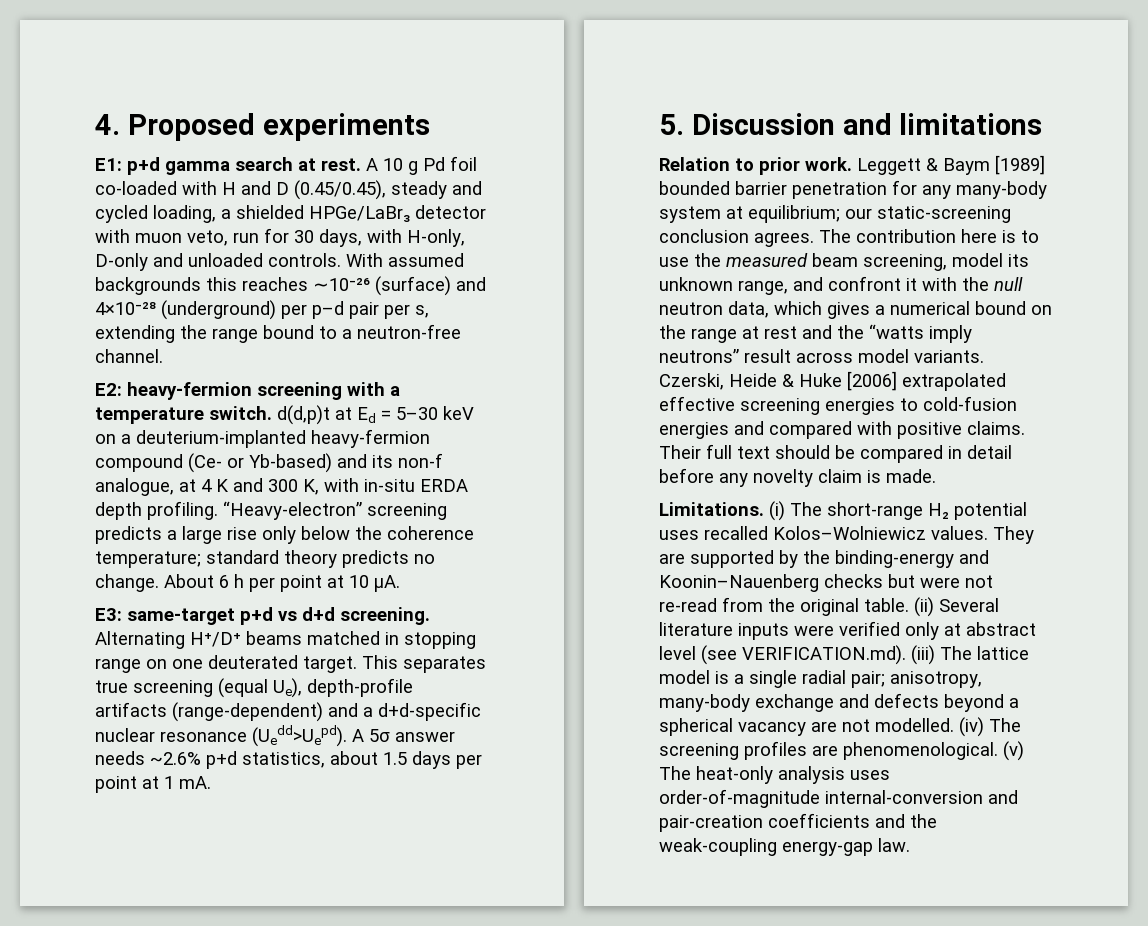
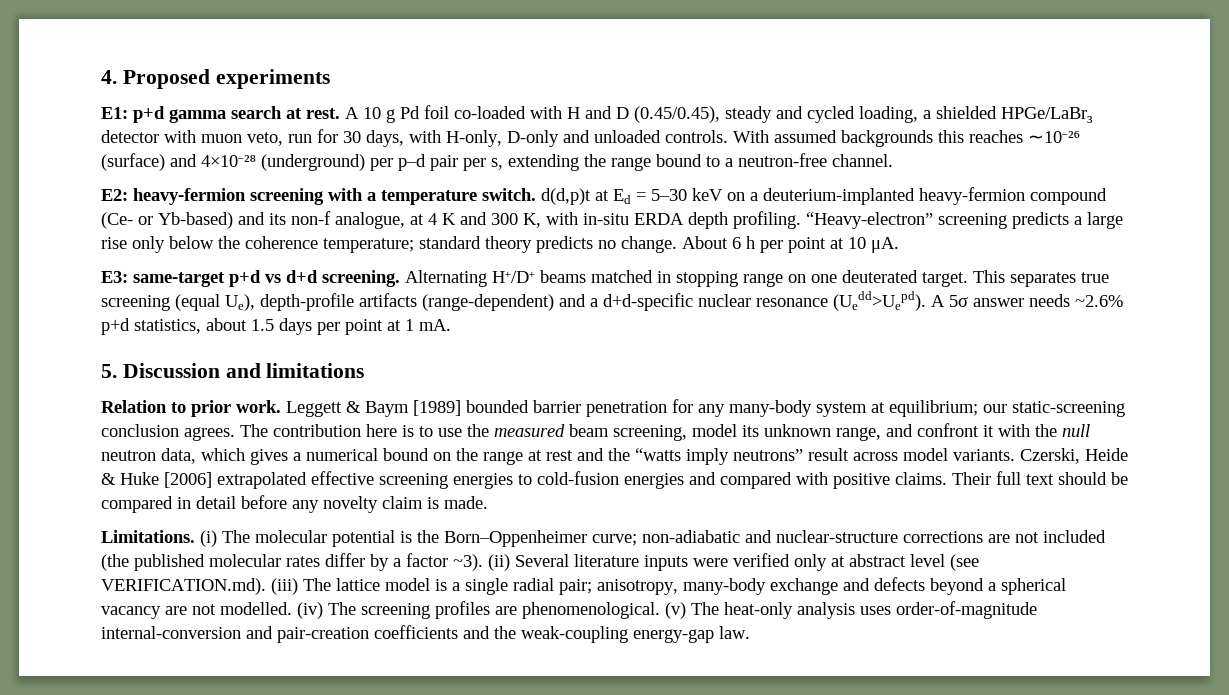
- (i) The short-range H₂ potential uses recalled Kolos–Wolniewicz values. They are supported by the binding-energy and Koonin–Nauenberg checks but were not re-read from the original table.
+ (i) The molecular potential is the Born–Oppenheimer curve; non-adiabatic and nuclear-structure corrections are not included (the published molecular rates differ by a factor ~3).

